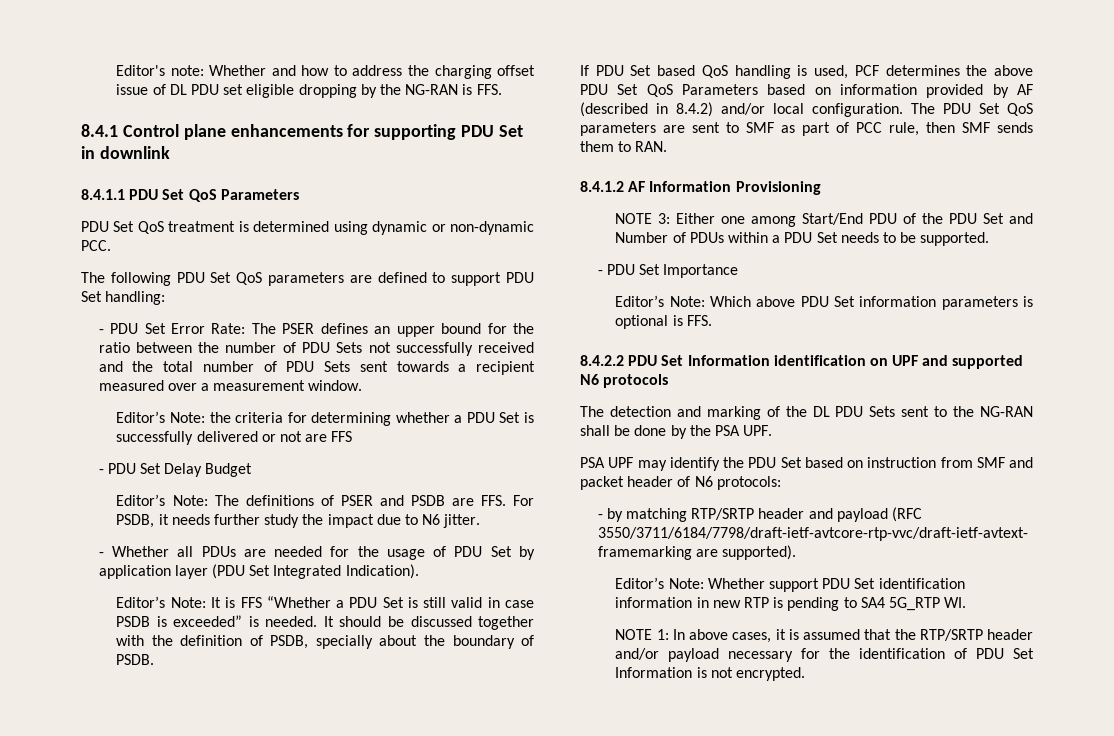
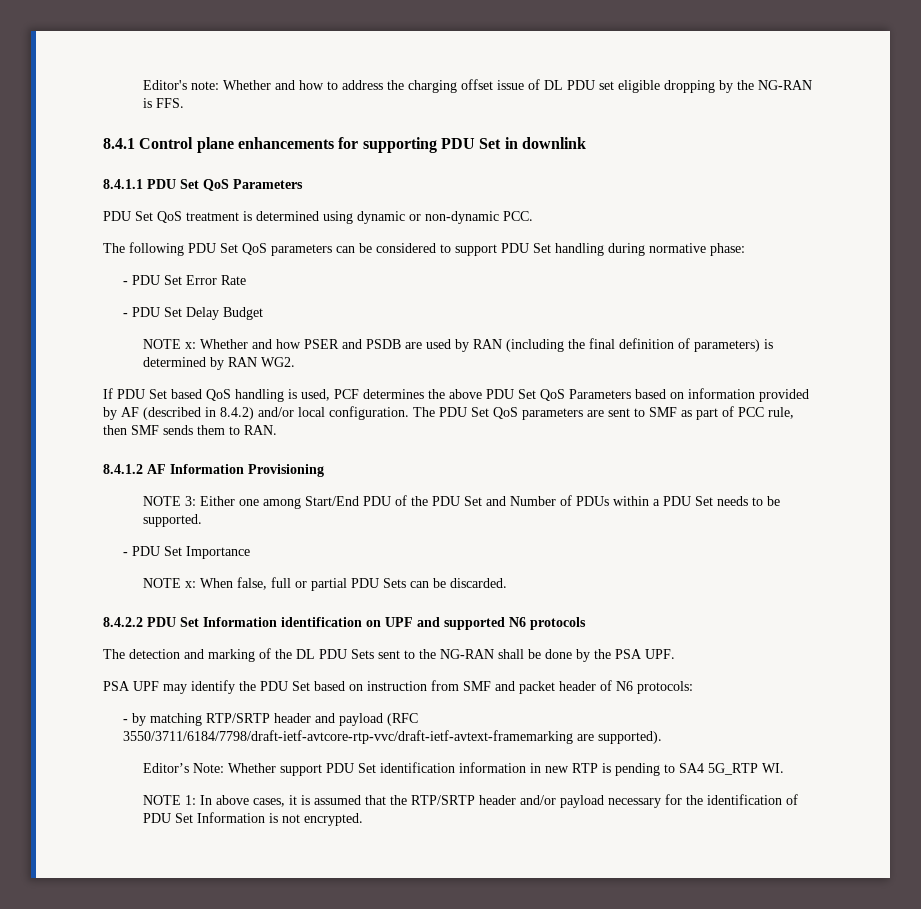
- The following PDU Set QoS parameters are defined to support PDU Set handling:
+ The following PDU Set QoS parameters can be considered to support PDU Set handling during normative phase:
- - PDU Set Error Rate: The PSER defines an upper bound for the ratio between the number of PDU Sets not successfully received and the total number of PDU Sets sent towards a recipient measured over a measurement window.
- Editor’s Note: the criteria for determining whether a PDU Set is successfully delivered or not are FFS
+ - PDU Set Error Rate
- Editor’s Note: The definitions of PSER and PSDB are FFS. For PSDB, it needs further study the impact due to N6 jitter.
- - Whether all PDUs are needed for the usage of PDU Set by application layer (PDU Set Integrated Indication).
- Editor’s Note: It is FFS “Whether a PDU Set is still valid in case PSDB is exceeded” is needed. It should be discussed together with the definition of PSDB, specially about the boundary of PSDB.
+ NOTE x: Whether and how PSER and PSDB are used by RAN (including the final definition of parameters) is determined by RAN WG2.
- Editor’s Note: Which above PDU Set information parameters is optional is FFS.
+ NOTE x: When false, full or partial PDU Sets can be discarded.

